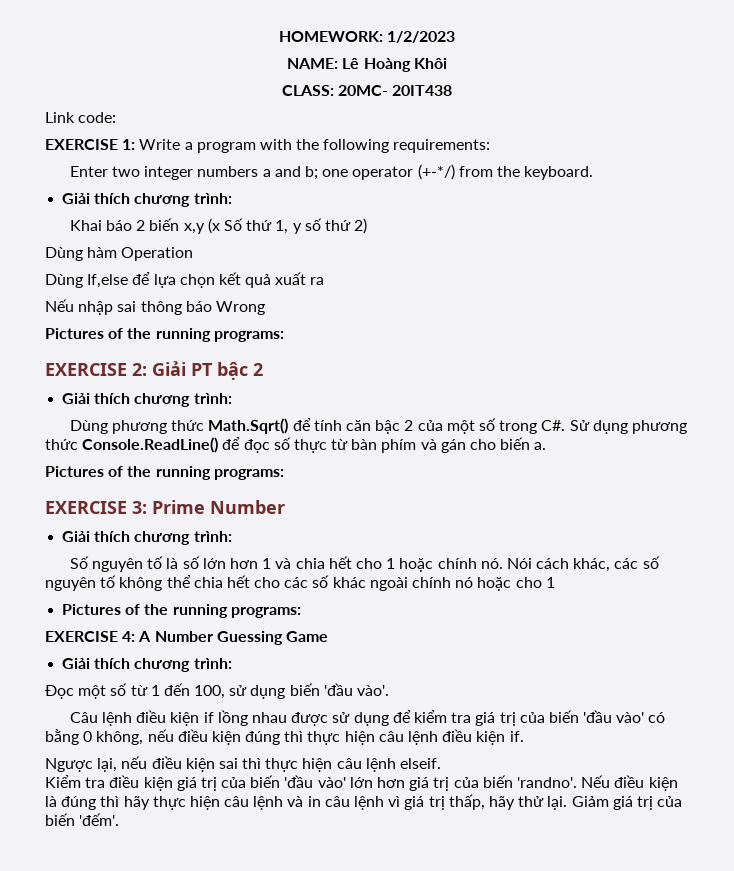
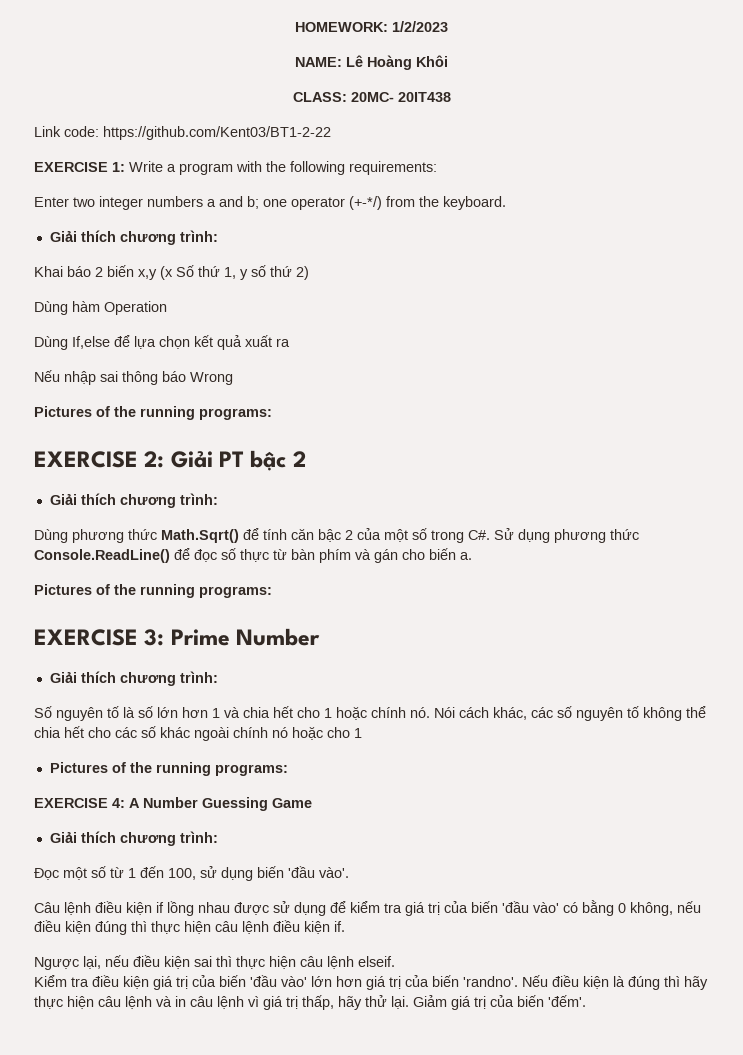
- Link code:
+ Link code: https://github.com/Kent03/BT1-2-22

